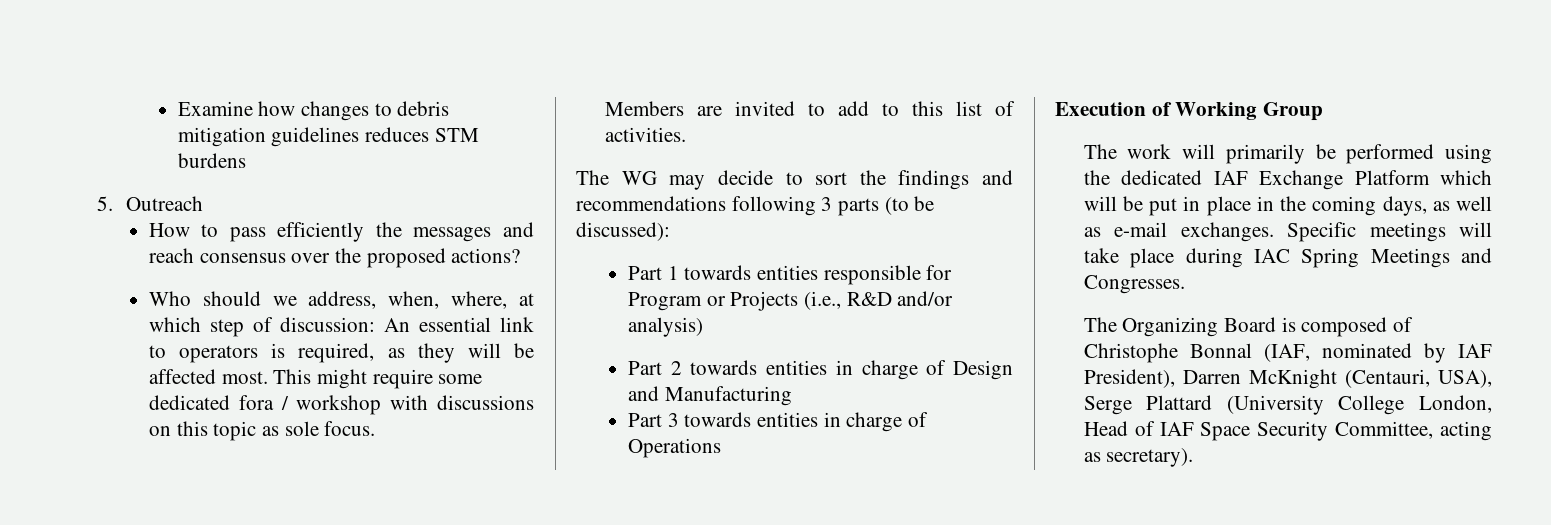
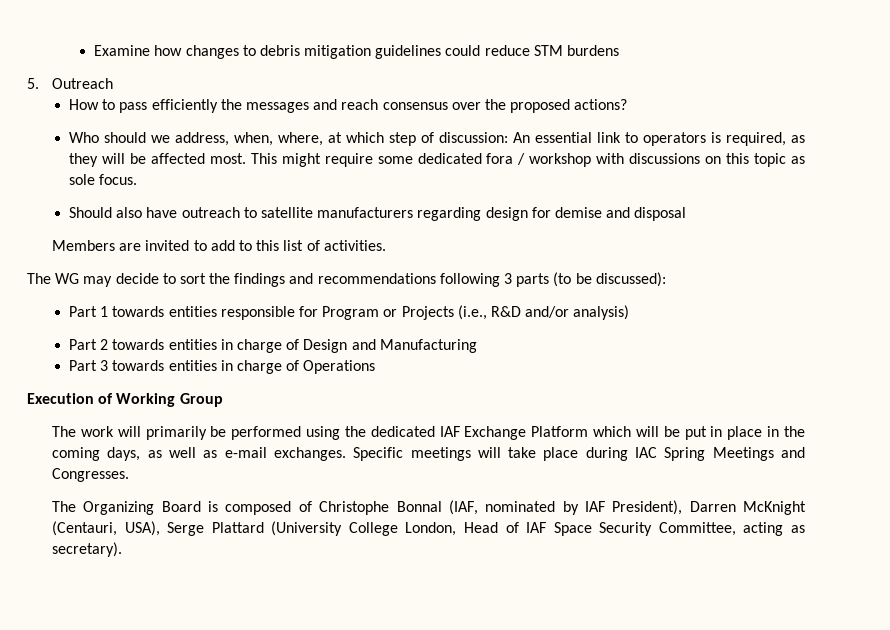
- Examine how changes to debris mitigation guidelines reduces STM burdens
+ Examine how changes to debris mitigation guidelines could reduce STM burdens
+ Should also have outreach to satellite manufacturers regarding design for demise and disposal

